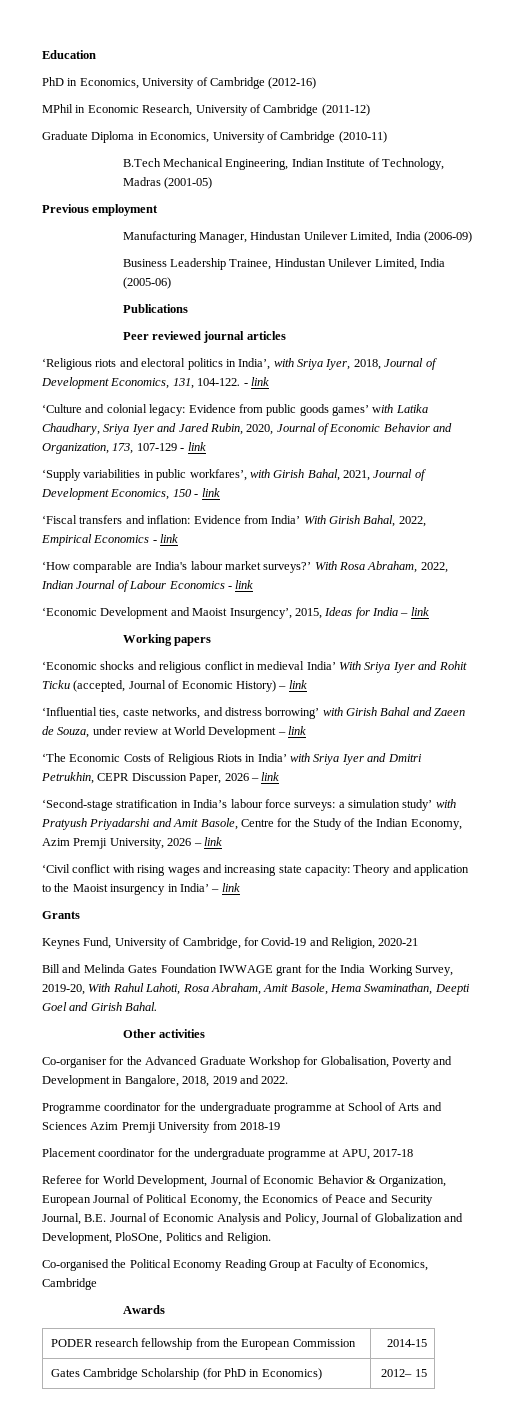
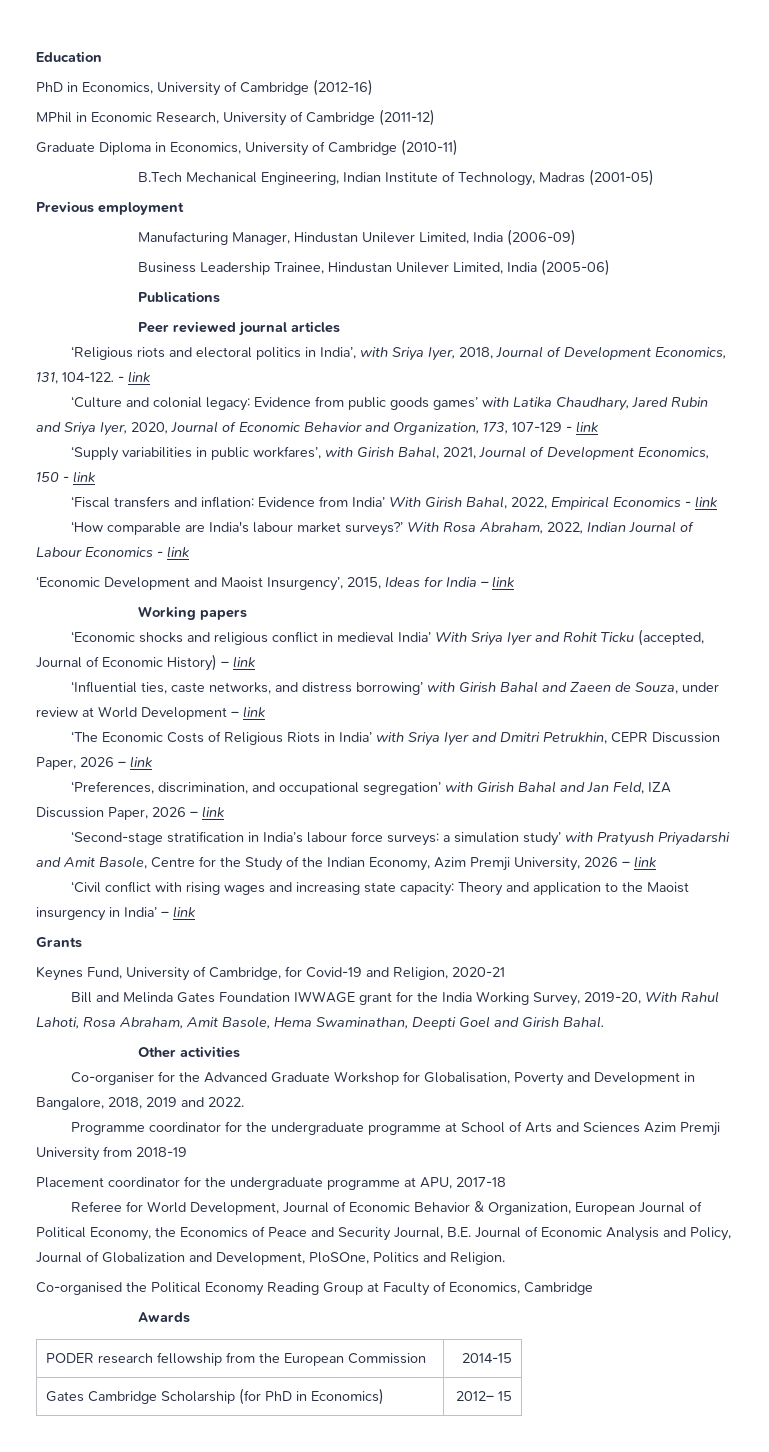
- ‘Culture and colonial legacy: Evidence from public goods games’ with Latika Chaudhary, Sriya Iyer and Jared Rubin, 2020, Journal of Economic Behavior and Organization, 173, 107-129 - link
+ ‘Culture and colonial legacy: Evidence from public goods games’ with Latika Chaudhary, Jared Rubin and Sriya Iyer, 2020, Journal of Economic Behavior and Organization, 173, 107-129 - link
+ ‘Preferences, discrimination, and occupational segregation’ with Girish Bahal and Jan Feld, IZA Discussion Paper, 2026 – link

